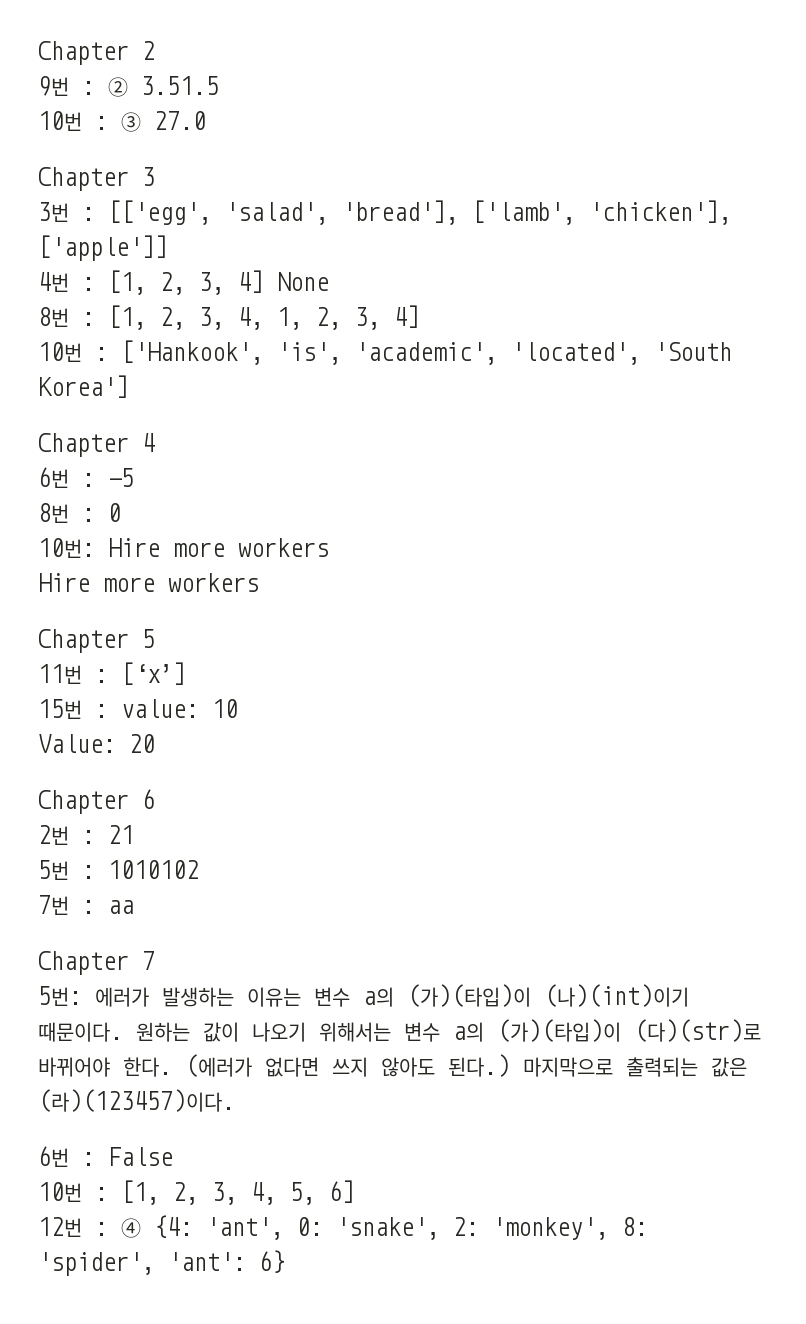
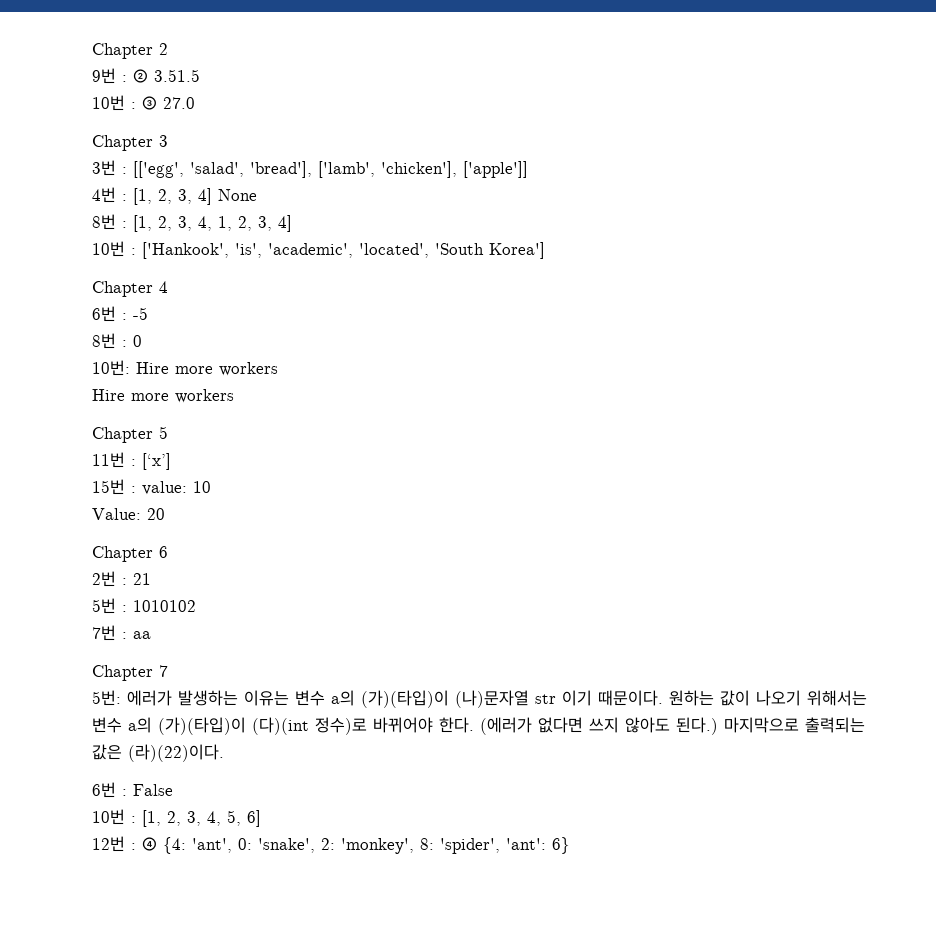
- 5번: 에러가 발생하는 이유는 변수 a의 (가)(타입)이 (나)(int)이기 때문이다.
+ 5번: 에러가 발생하는 이유는 변수 a의 (가)(타입)이 (나)문자열 str 이기 때문이다.
- 원하는 값이 나오기 위해서는 변수 a의 (가)(타입)이 (다)(str)로 바뀌어야 한다.
+ 원하는 값이 나오기 위해서는 변수 a의 (가)(타입)이 (다)(int 정수)로 바뀌어야 한다.
- 마지막으로 출력되는 값은 (라)(123457)이다.
+ 마지막으로 출력되는 값은 (라)(22)이다.

